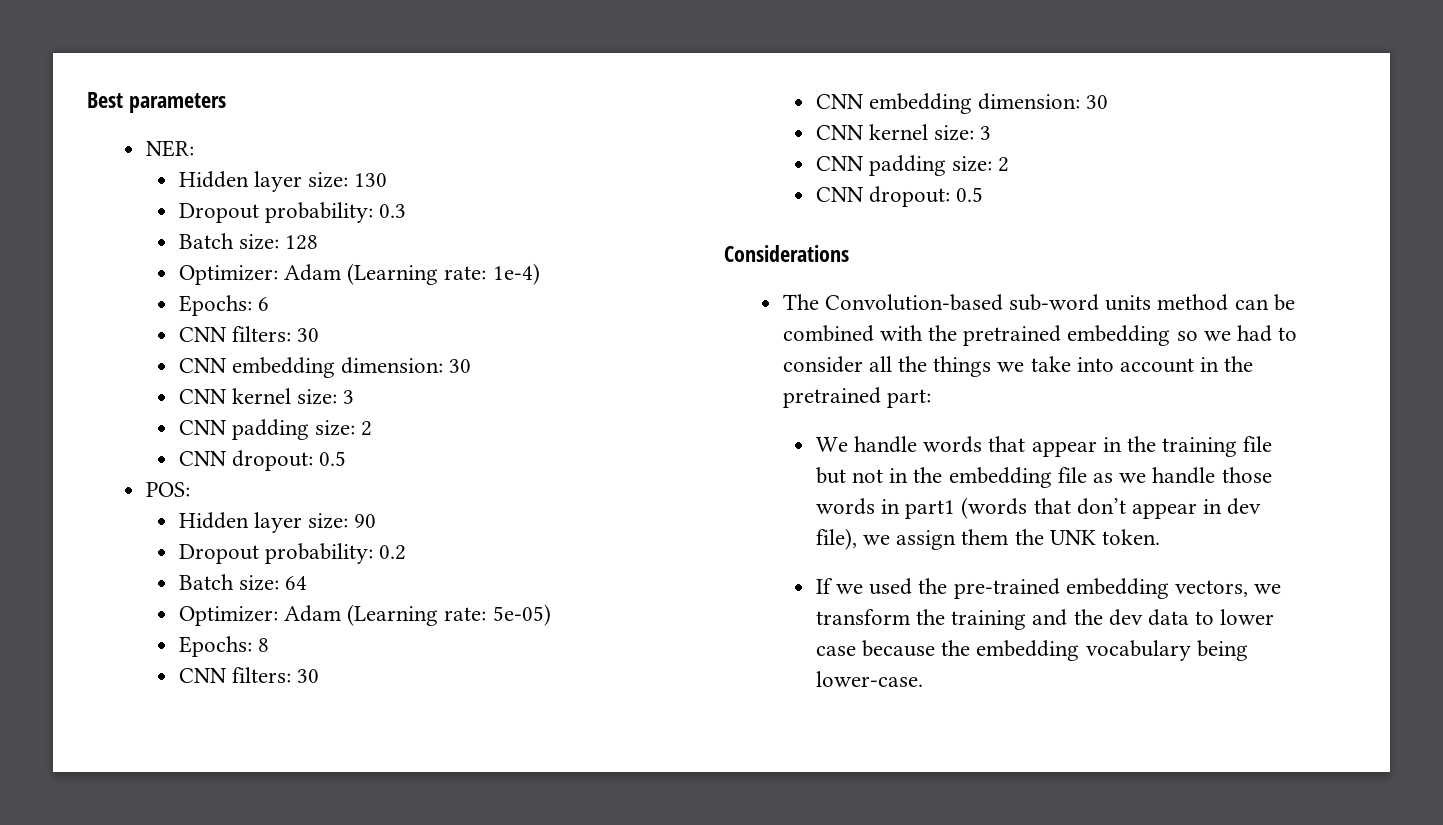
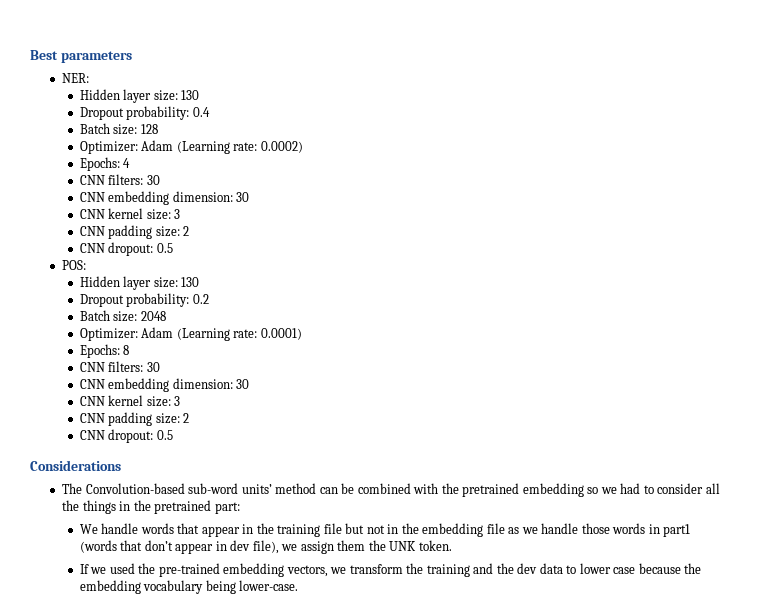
- Dropout probability: 0.3
+ Dropout probability: 0.4
- Optimizer: Adam (Learning rate: 1e-4)
- Epochs: 6
+ Optimizer: Adam (Learning rate: 0.0002)
+ Epochs: 4
  POS:
- Hidden layer size: 90
+ Hidden layer size: 130
- Batch size: 64
- Optimizer: Adam (Learning rate: 5e-05)
+ Batch size: 2048
+ Optimizer: Adam (Learning rate: 0.0001)
- The Convolution-based sub-word units method can be combined with the pretrained embedding so we had to consider all the things we take into account in the pretrained part:
+ The Convolution-based sub-word units’ method can be combined with the pretrained embedding so we had to consider all the things in the pretrained part:

